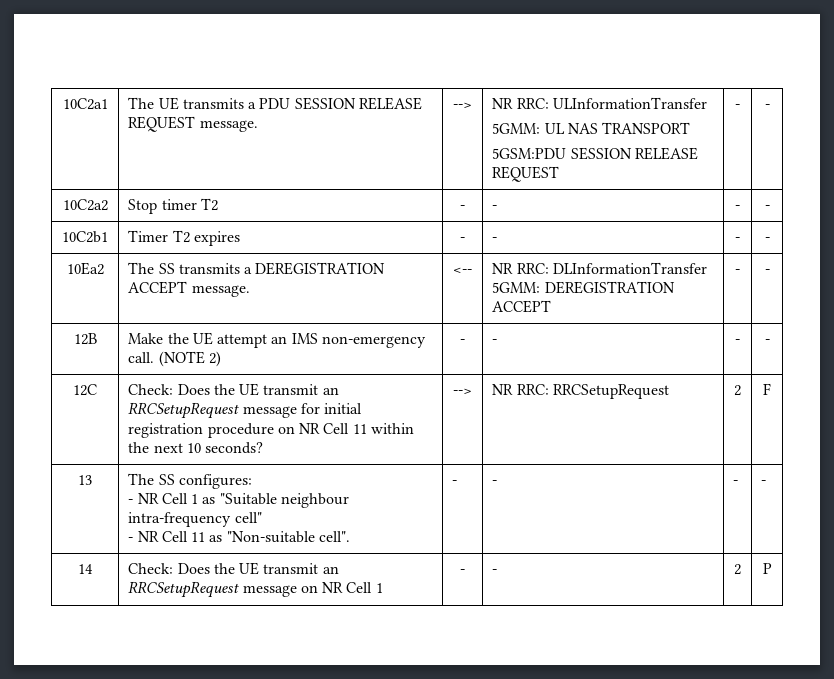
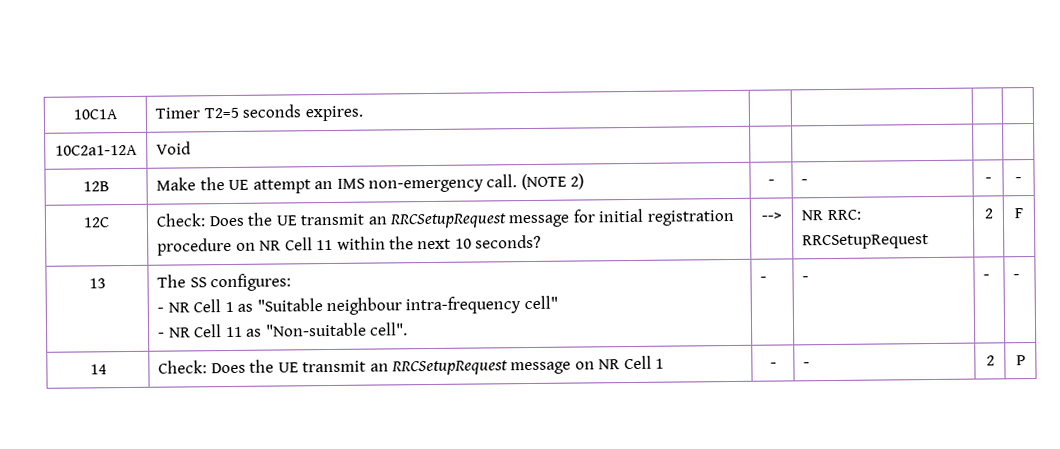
- 10C2a1 | The UE transmits a PDU SESSION RELEASE REQUEST message. | --> | NR RRC: ULInformationTransfer
- 5GMM: UL NAS TRANSPORT
- 5GSM:PDU SESSION RELEASE REQUEST | - | -
- 10C2a2 | Stop timer T2 | - | - | - | -
- 10C2b1 | Timer T2 expires | - | - | - | -
- 10Ea2 | The SS transmits a DEREGISTRATION ACCEPT message. | <-- | NR RRC: DLInformationTransfer 5GMM: DEREGISTRATION ACCEPT | - | -
+ 10C1A | Timer T2=5 seconds expires. | | | |
+ 10C2a1-12A | Void | | | |

